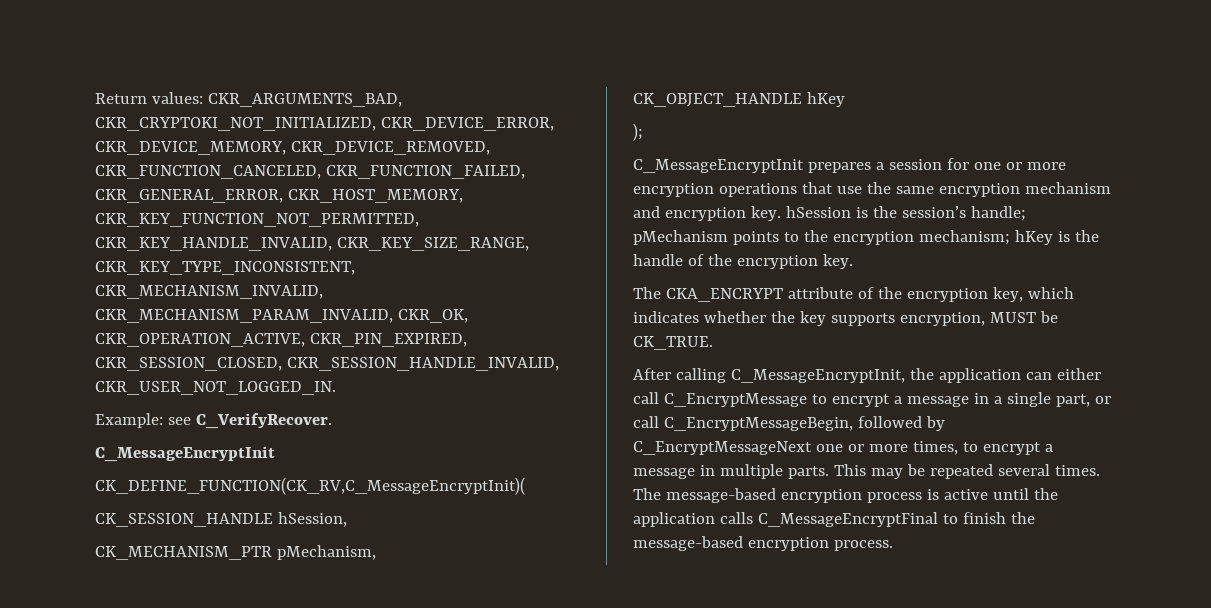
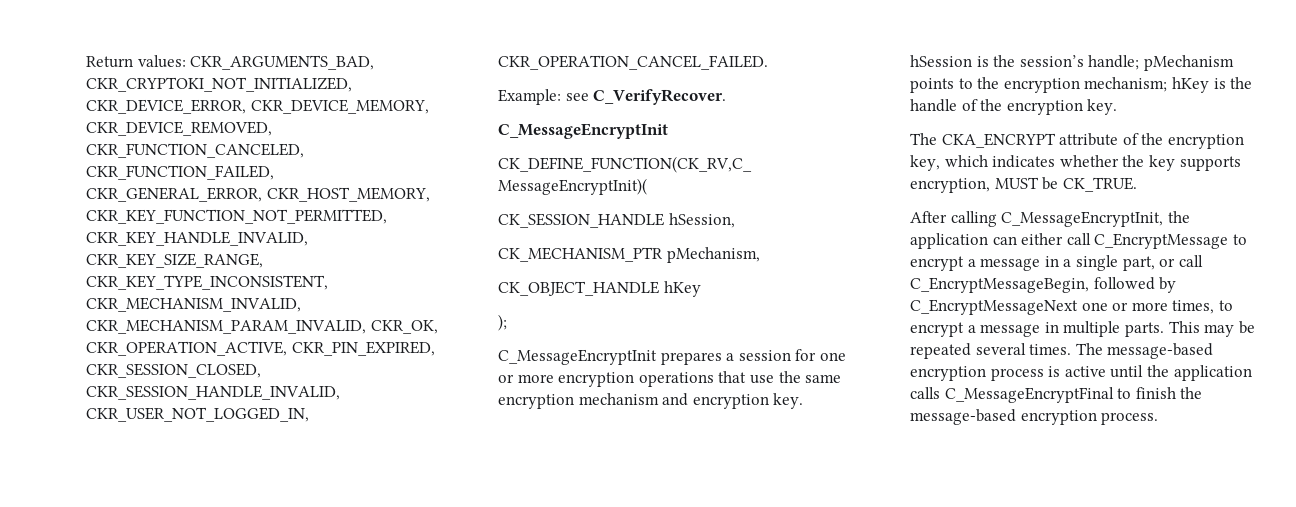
- Return values: CKR_ARGUMENTS_BAD, CKR_CRYPTOKI_NOT_INITIALIZED, CKR_DEVICE_ERROR, CKR_DEVICE_MEMORY, CKR_DEVICE_REMOVED, CKR_FUNCTION_CANCELED, CKR_FUNCTION_FAILED, CKR_GENERAL_ERROR, CKR_HOST_MEMORY, CKR_KEY_FUNCTION_NOT_PERMITTED, CKR_KEY_HANDLE_INVALID, CKR_KEY_SIZE_RANGE, CKR_KEY_TYPE_INCONSISTENT, CKR_MECHANISM_INVALID, CKR_MECHANISM_PARAM_INVALID, CKR_OK, CKR_OPERATION_ACTIVE, CKR_PIN_EXPIRED, CKR_SESSION_CLOSED, CKR_SESSION_HANDLE_INVALID, CKR_USER_NOT_LOGGED_IN.
+ Return values: CKR_ARGUMENTS_BAD, CKR_CRYPTOKI_NOT_INITIALIZED, CKR_DEVICE_ERROR, CKR_DEVICE_MEMORY, CKR_DEVICE_REMOVED, CKR_FUNCTION_CANCELED, CKR_FUNCTION_FAILED, CKR_GENERAL_ERROR, CKR_HOST_MEMORY, CKR_KEY_FUNCTION_NOT_PERMITTED, CKR_KEY_HANDLE_INVALID, CKR_KEY_SIZE_RANGE, CKR_KEY_TYPE_INCONSISTENT, CKR_MECHANISM_INVALID, CKR_MECHANISM_PARAM_INVALID, CKR_OK, CKR_OPERATION_ACTIVE, CKR_PIN_EXPIRED, CKR_SESSION_CLOSED, CKR_SESSION_HANDLE_INVALID, CKR_USER_NOT_LOGGED_IN, CKR_OPERATION_CANCEL_FAILED.

